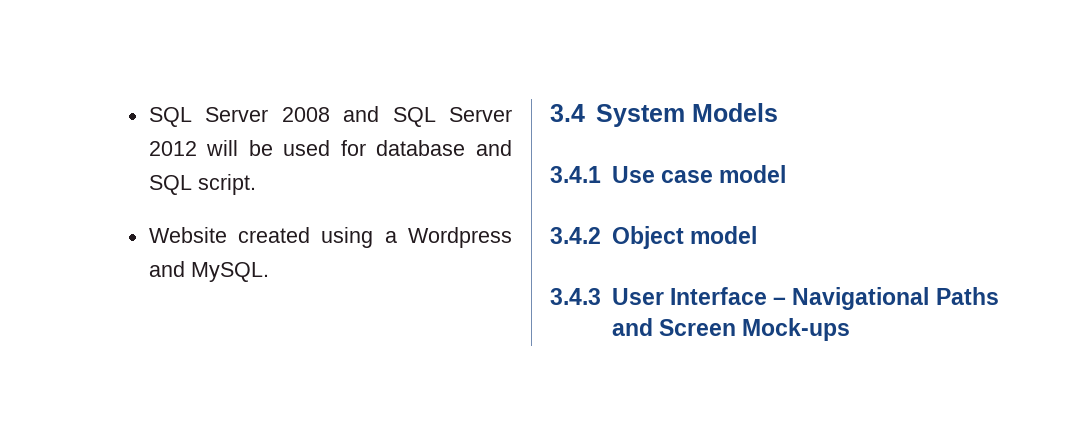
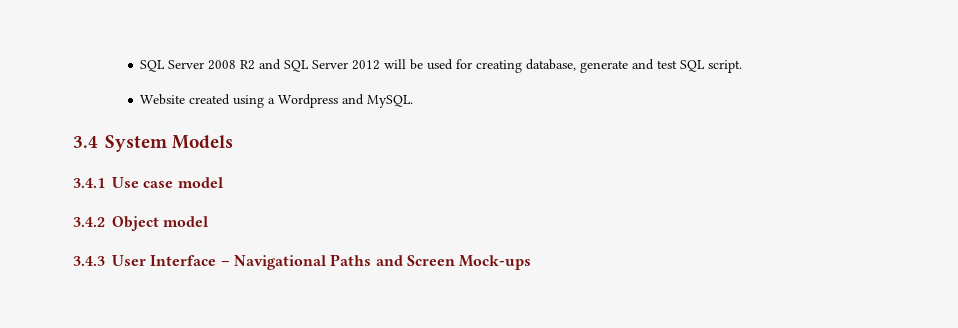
- SQL Server 2008 and SQL Server 2012 will be used for database and SQL script.
+ SQL Server 2008 R2 and SQL Server 2012 will be used for creating database, generate and test SQL script.

